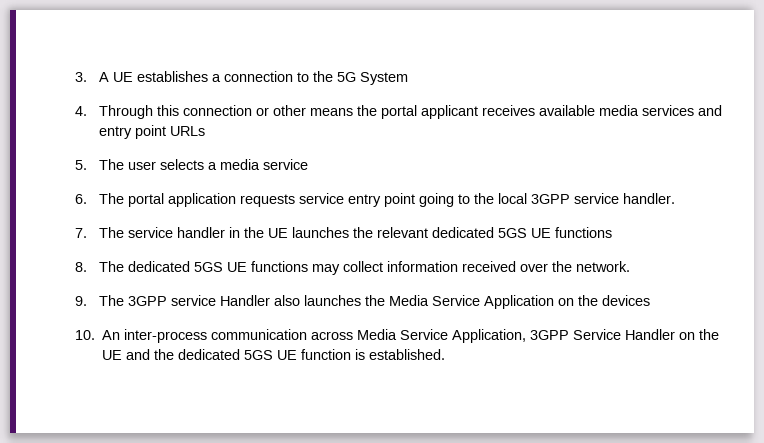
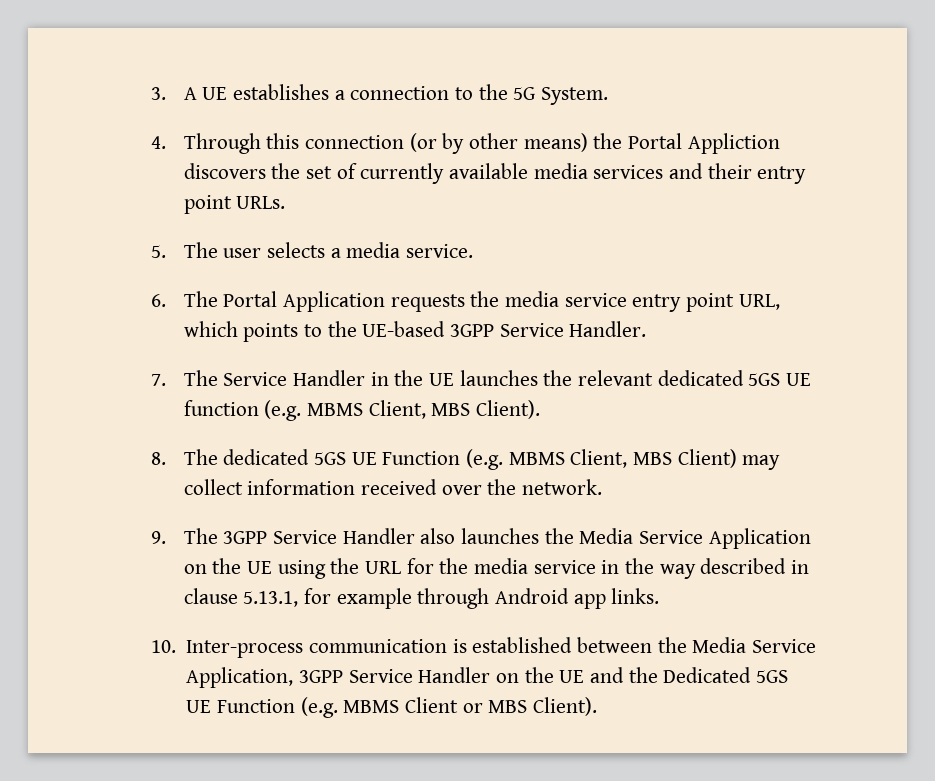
- 3. A UE establishes a connection to the 5G System
+ 3. A UE establishes a connection to the 5G System.
- 4. Through this connection or other means the portal applicant receives available media services and entry point URLs
+ 4. Through this connection (or by other means) the Portal Appliction discovers the set of currently available media services and their entry point URLs.
- 5. The user selects a media service
+ 5. The user selects a media service.
- 6. The portal application requests service entry point going to the local 3GPP service handler.
+ 6. The Portal Application requests the media service entry point URL, which points to the UE-based 3GPP Service Handler.
- 7. The service handler in the UE launches the relevant dedicated 5GS UE functions
+ 7. The Service Handler in the UE launches the relevant dedicated 5GS UE function (e.g. MBMS Client, MBS Client).
- 8. The dedicated 5GS UE functions may collect information received over the network.
+ 8. The dedicated 5GS UE Function (e.g. MBMS Client, MBS Client) may collect information received over the network.
- 9. The 3GPP service Handler also launches the Media Service Application on the devices
- 10. An inter-process communication across Media Service Application, 3GPP Service Handler on the UE and the dedicated 5GS UE function is established.
+ 9. The 3GPP Service Handler also launches the Media Service Application on the UE using the URL for the media service in the way described in clause 5.13.1, for example through Android app links.
+ 10. Inter-process communication is established between the Media Service Application, 3GPP Service Handler on the UE and the Dedicated 5GS UE Function (e.g. MBMS Client or MBS Client).

